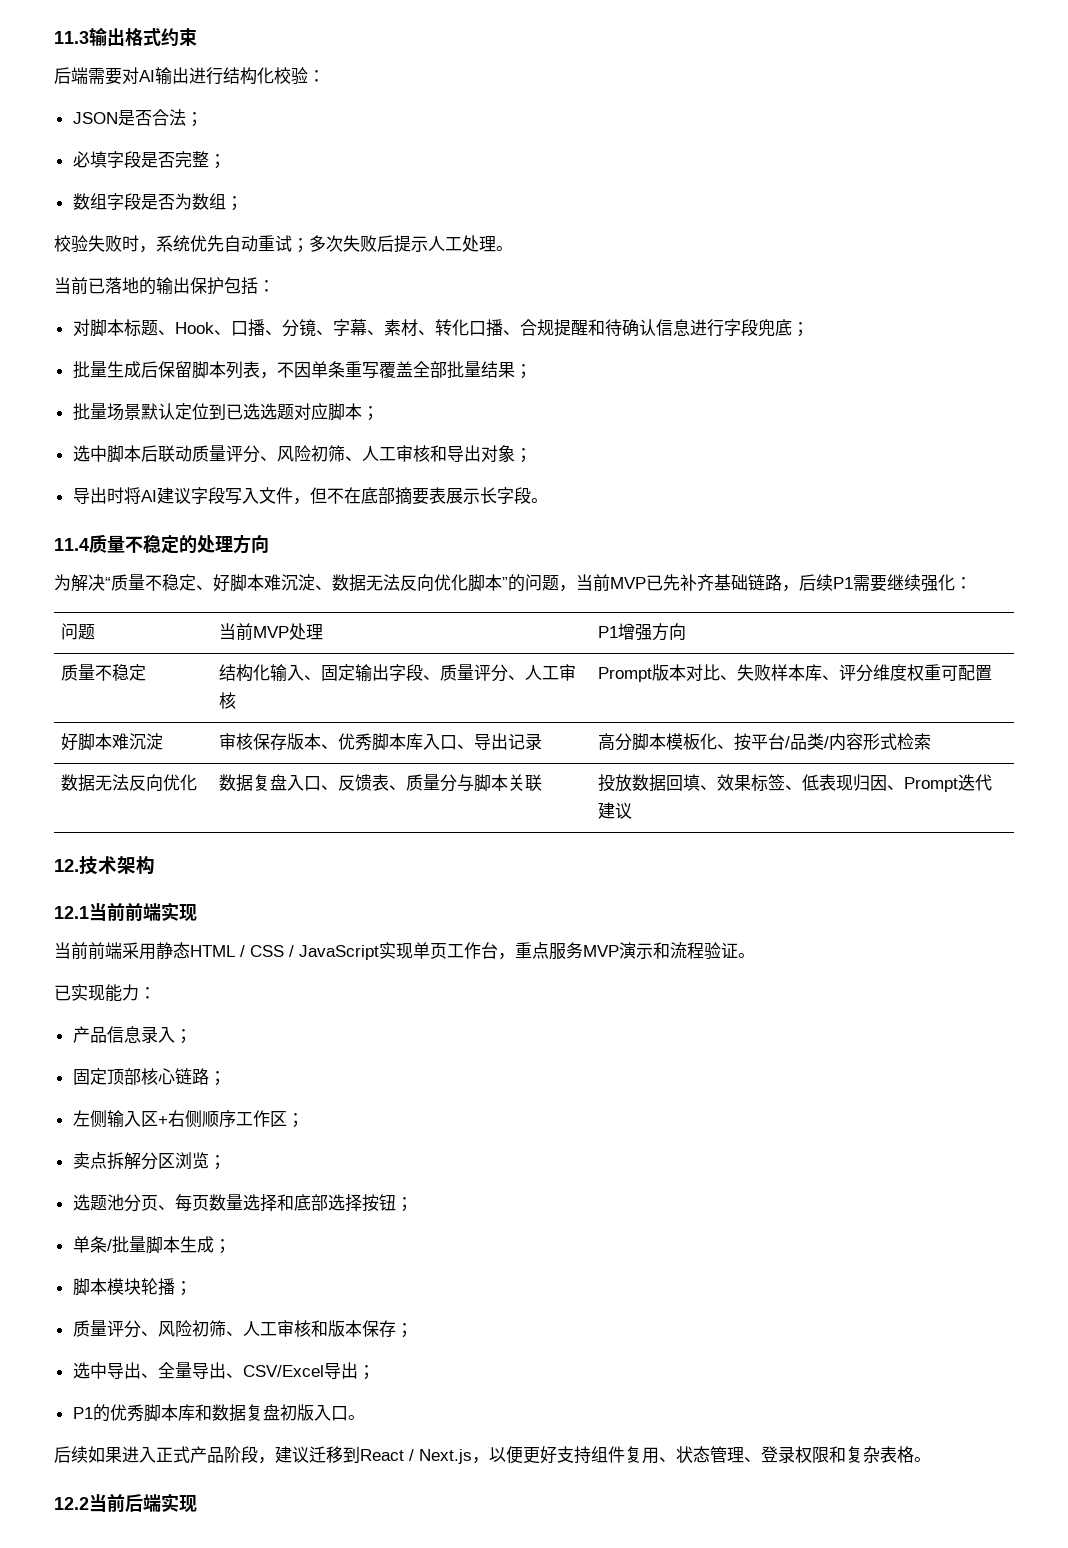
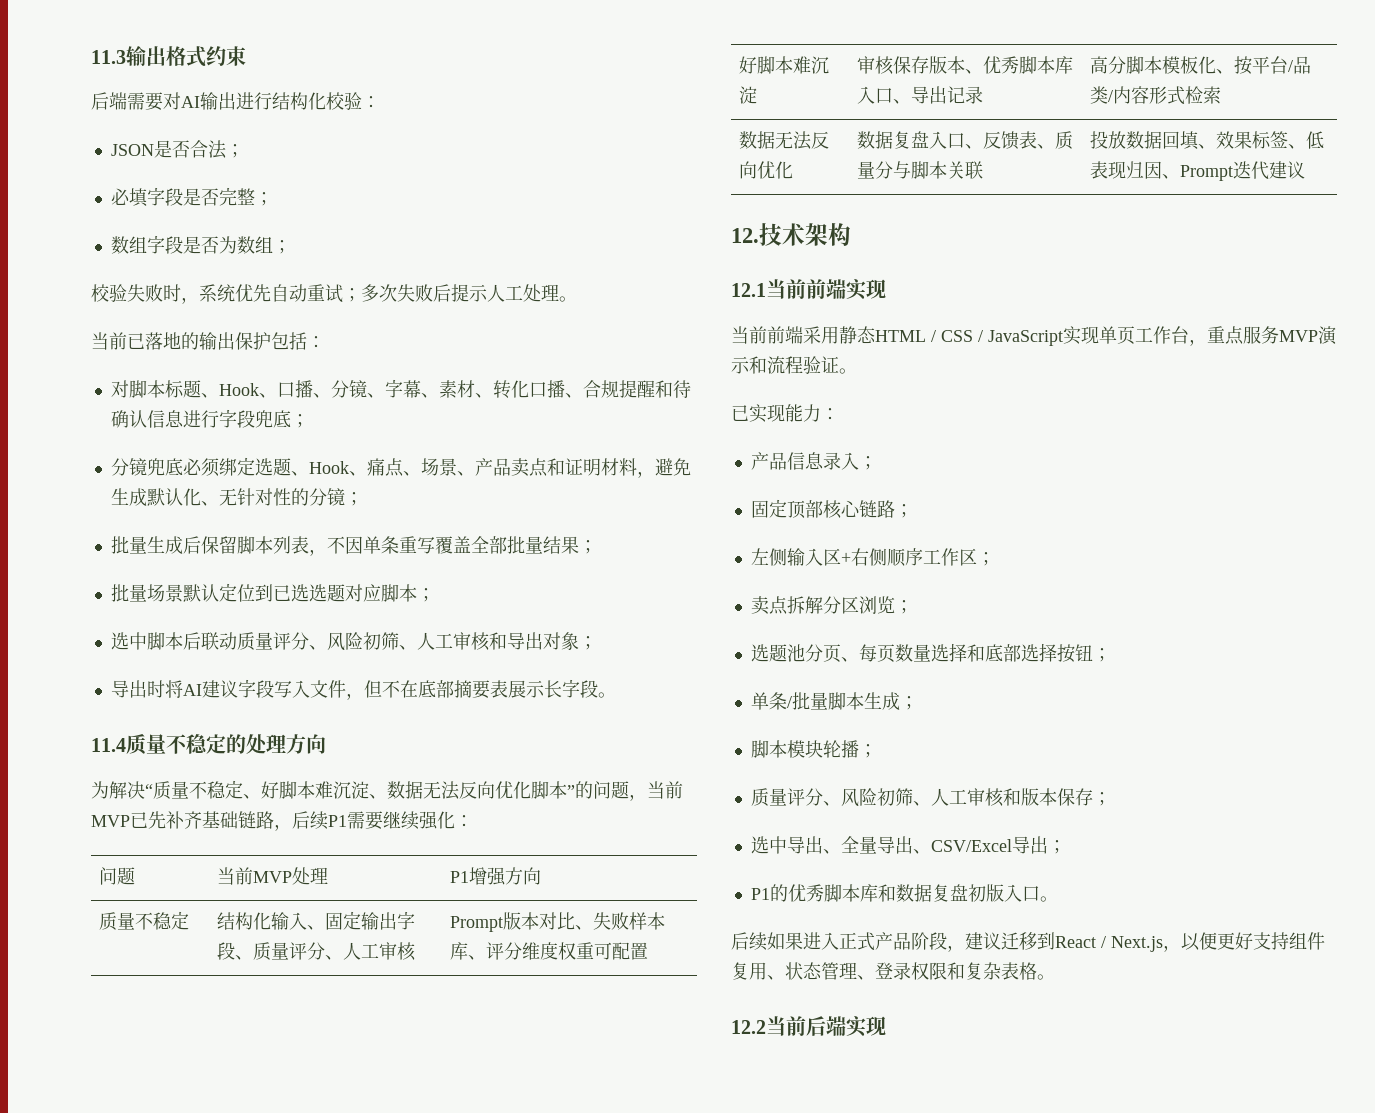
+ 分镜兜底必须绑定选题、Hook、痛点、场景、产品卖点和证明材料，避免生成默认化、无针对性的分镜；

